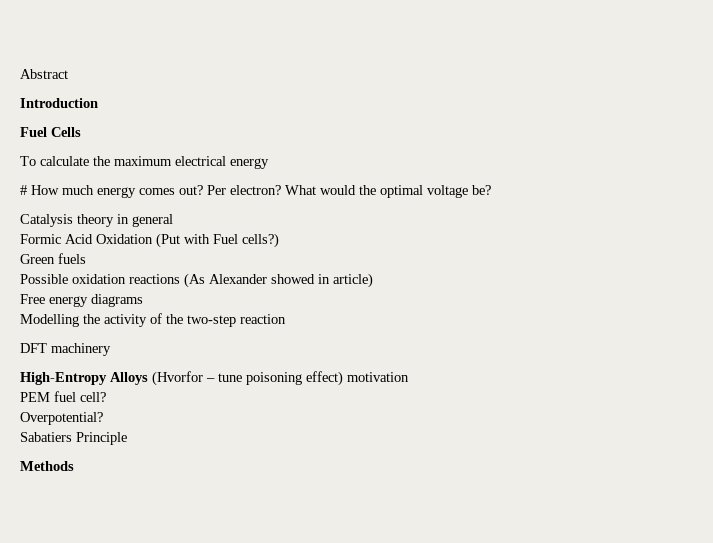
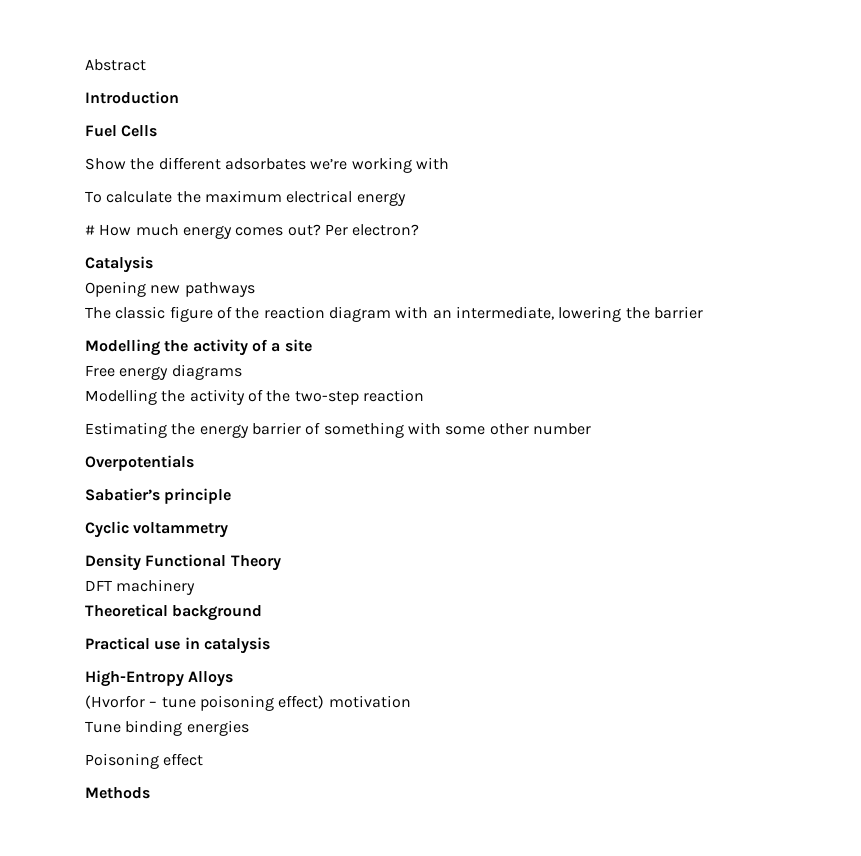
+ Show the different adsorbates we’re working with
- Per electron? What would the optimal voltage be?
- Catalysis theory in general
- Formic Acid Oxidation (Put with Fuel cells?)
- Green fuels
- Possible oxidation reactions (As Alexander showed in article)
+ Per electron?
+ Catalysis
+ Opening new pathways
+ The classic figure of the reaction diagram with an intermediate, lowering the barrier
+ Modelling the activity of a site
+ Estimating the energy barrier of something with some other number
+ Overpotentials
+ Sabatier’s principle
+ Cyclic voltammetry
+ Density Functional Theory
  DFT machinery
+ Theoretical background
+ Practical use in catalysis
- High-Entropy Alloys (Hvorfor – tune poisoning effect) motivation
+ High-Entropy Alloys
+ (Hvorfor – tune poisoning effect) motivation
- PEM fuel cell?
- Overpotential?
- Sabatiers Principle
+ Tune binding energies
+ Poisoning effect

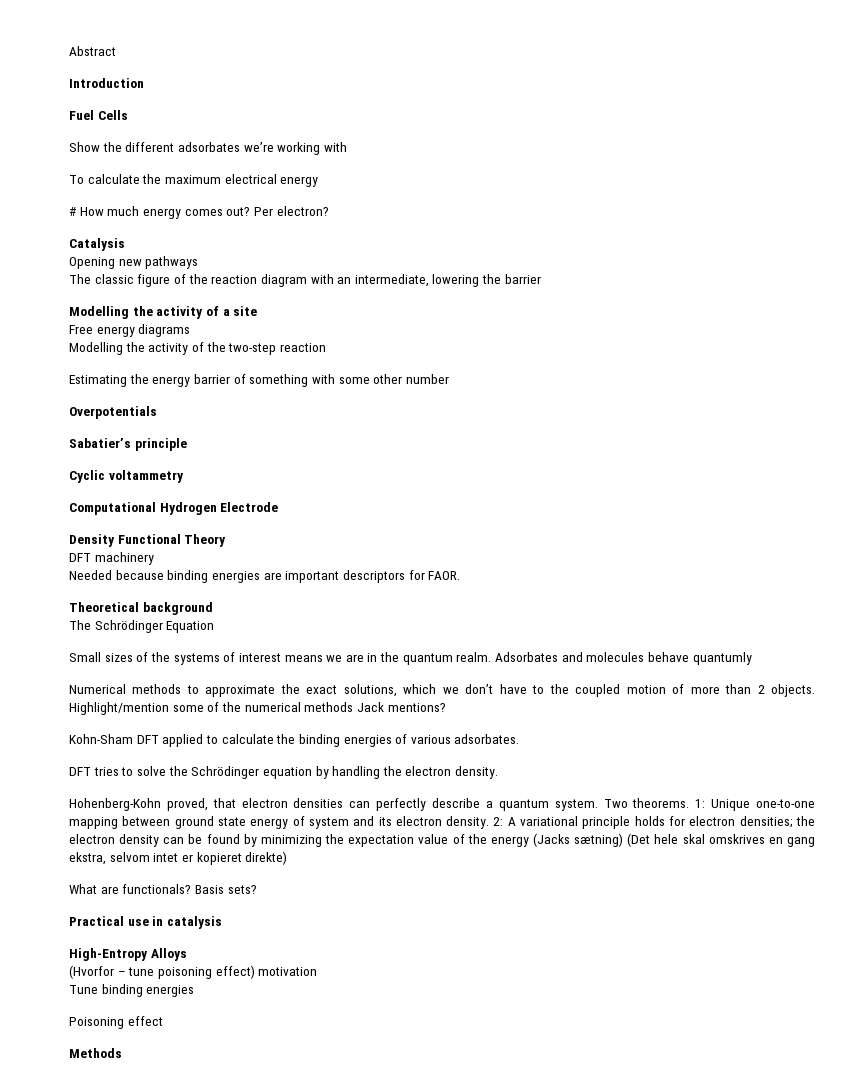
+ Computational Hydrogen Electrode
+ Needed because binding energies are important descriptors for FAOR.
  Theoretical background
+ The Schrödinger Equation
+ Small sizes of the systems of interest means we are in the quantum realm. Adsorbates and molecules behave quantumly
+ Numerical methods to approximate the exact solutions, which we don’t have to the coupled motion of more than 2 objects. Highlight/mention some of the numerical methods Jack mentions?
+ Kohn-Sham DFT applied to calculate the binding energies of various adsorbates.
+ DFT tries to solve the Schrödinger equation by handling the electron density.
+ Hohenberg-Kohn proved, that electron densities can perfectly describe a quantum system. Two theorems. 1: Unique one-to-one mapping between ground state energy of system and its electron density. 2: A variational principle holds for electron densities; the electron density can be found by minimizing the expectation value of the energy (Jacks sætning) (Det hele skal omskrives en gang ekstra, selvom intet er kopieret direkte)
+ What are functionals? Basis sets?

